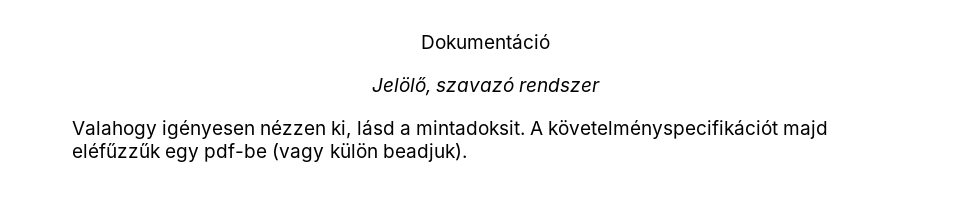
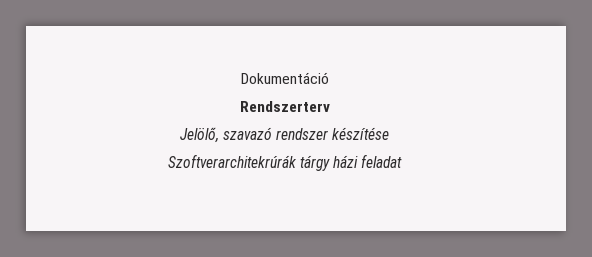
+ Rendszerterv
- Jelölő, szavazó rendszer
- Valahogy igényesen nézzen ki, lásd a mintadoksit. A követelményspecifikációt majd eléfűzzűk egy pdf-be (vagy külön beadjuk).
+ Jelölő, szavazó rendszer készítése
+ Szoftverarchitekrúrák tárgy házi feladat

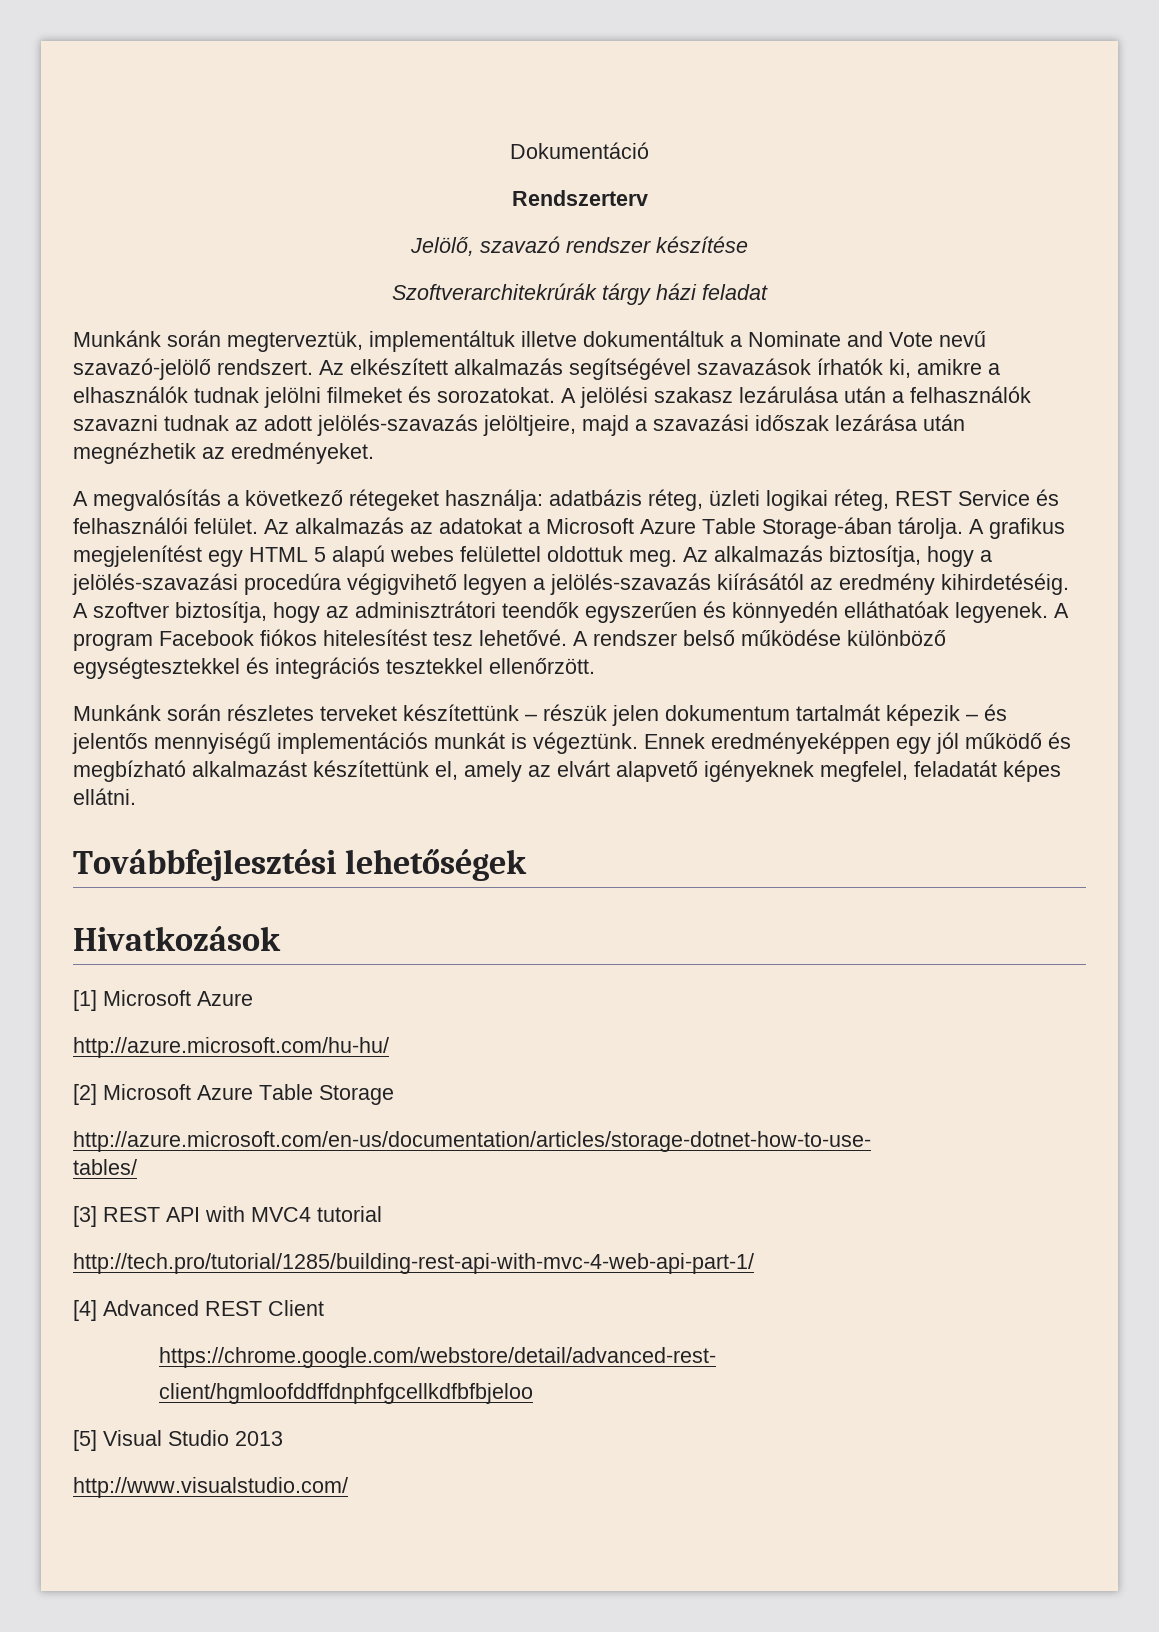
+ Munkánk során megterveztük, implementáltuk illetve dokumentáltuk a Nominate and Vote nevű szavazó-jelölő rendszert. Az elkészített alkalmazás segítségével szavazások írhatók ki, amikre a elhasználók tudnak jelölni filmeket és sorozatokat. A jelölési szakasz lezárulása után a felhasználók szavazni tudnak az adott jelölés-szavazás jelöltjeire, majd a szavazási időszak lezárása után megnézhetik az eredményeket.
+ A megvalósítás a következő rétegeket használja: adatbázis réteg, üzleti logikai réteg, REST Service és felhasználói felület. Az alkalmazás az adatokat a Microsoft Azure Table Storage-ában tárolja. A grafikus megjelenítést egy HTML 5 alapú webes felülettel oldottuk meg. Az alkalmazás biztosítja, hogy a jelölés-szavazási procedúra végigvihető legyen a jelölés-szavazás kiírásától az eredmény kihirdetéséig. A szoftver biztosítja, hogy az adminisztrátori teendők egyszerűen és könnyedén elláthatóak legyenek. A program Facebook fiókos hitelesítést tesz lehetővé. A rendszer belső működése különböző egységtesztekkel és integrációs tesztekkel ellenőrzött.
+ Munkánk során részletes terveket készítettünk – részük jelen dokumentum tartalmát képezik – és jelentős mennyiségű implementációs munkát is végeztünk. Ennek eredményeképpen egy jól működő és megbízható alkalmazást készítettünk el, amely az elvárt alapvető igényeknek megfelel, feladatát képes ellátni.
+ Továbbfejlesztési lehetőségek
+ Hivatkozások
+ [1] Microsoft Azure
+ http://azure.microsoft.com/hu-hu/
+ [2] Microsoft Azure Table Storage
+ http://azure.microsoft.com/en-us/documentation/articles/storage-dotnet-how-to-use-
+ tables/
+ [3] REST API with MVC4 tutorial
+ http://tech.pro/tutorial/1285/building-rest-api-with-mvc-4-web-api-part-1/
+ [4] Advanced REST Client
+ https://chrome.google.com/webstore/detail/advanced-rest-
+ client/hgmloofddffdnphfgcellkdfbfbjeloo
+ [5] Visual Studio 2013
+ http://www.visualstudio.com/

